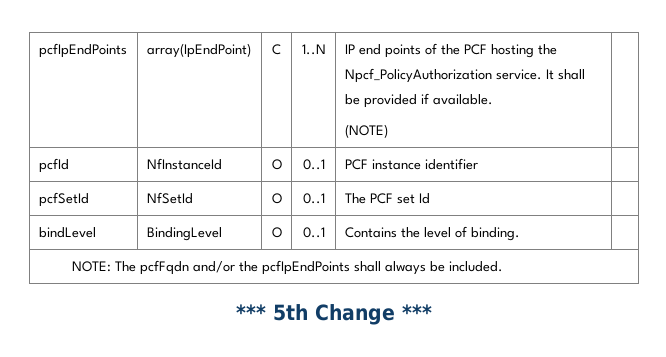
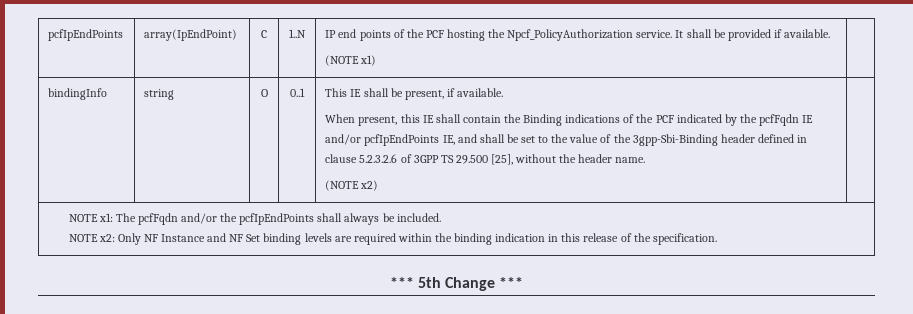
  pcfIpEndPoints | array(IpEndPoint) | C | 1..N | IP end points of the PCF hosting the Npcf_PolicyAuthorization service. It shall be provided if available.
- (NOTE) |
- pcfId | NfInstanceId | O | 0..1 | PCF instance identifier |
- pcfSetId | NfSetId | O | 0..1 | The PCF set Id |
- bindLevel | BindingLevel | O | 0..1 | Contains the level of binding. |
- NOTE: The pcfFqdn and/or the pcfIpEndPoints shall always be included.
+ (NOTE x1) |
+ bindingInfo | string | O | 0..1 | This IE shall be present, if available.
+ When present, this IE shall contain the Binding indications of the PCF indicated by the pcfFqdn IE and/or pcfIpEndPoints IE, and shall be set to the value of the 3gpp-Sbi-Binding header defined in clause 5.2.3.2.6 of 3GPP TS 29.500 [25], without the header name.
+ (NOTE x2) |
+ NOTE x1: The pcfFqdn and/or the pcfIpEndPoints shall always be included.
+ NOTE x2: Only NF Instance and NF Set binding levels are required within the binding indication in this release of the specification.

